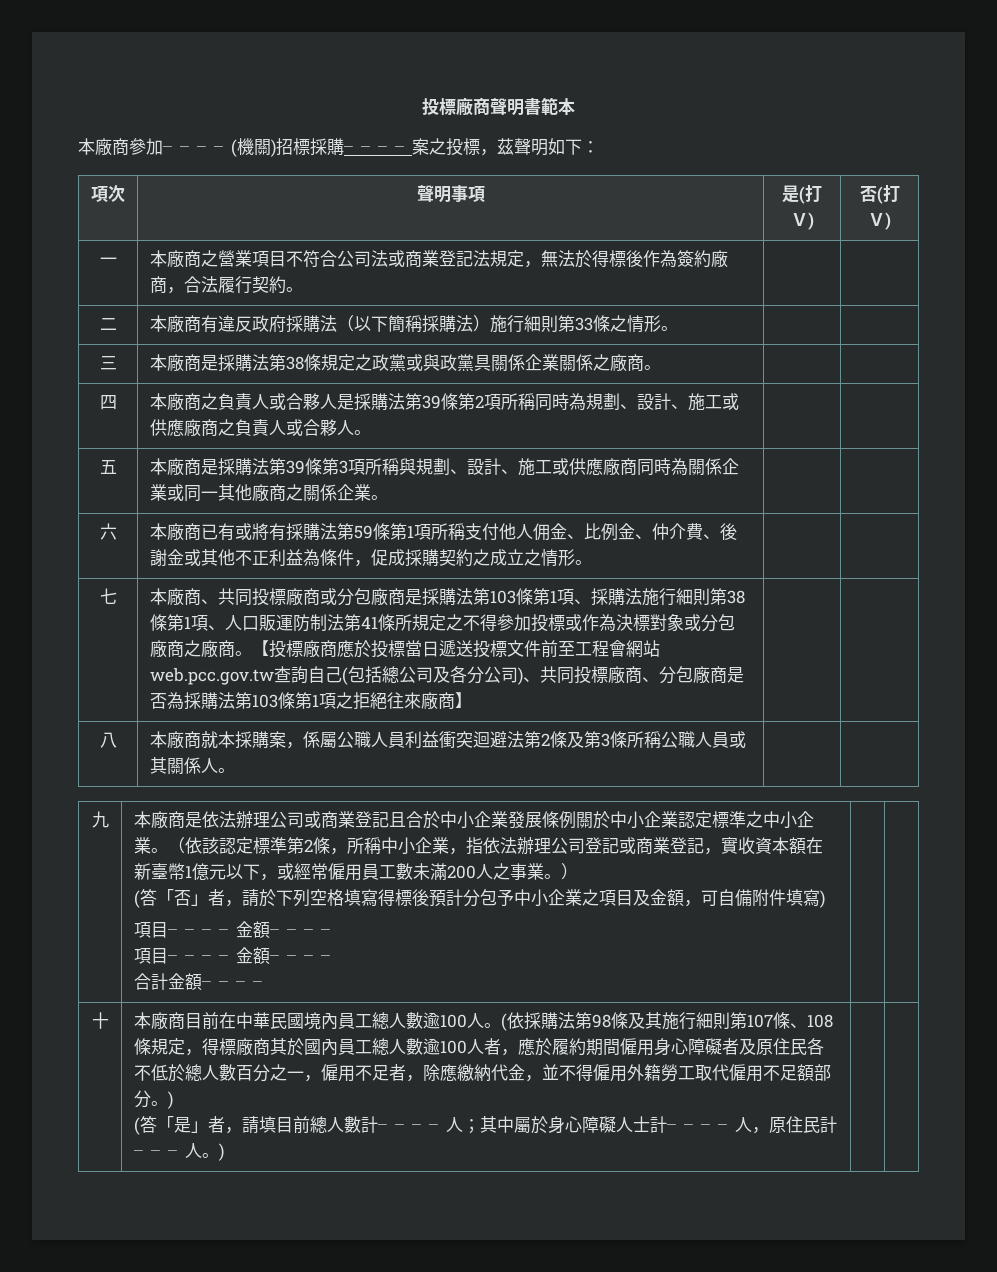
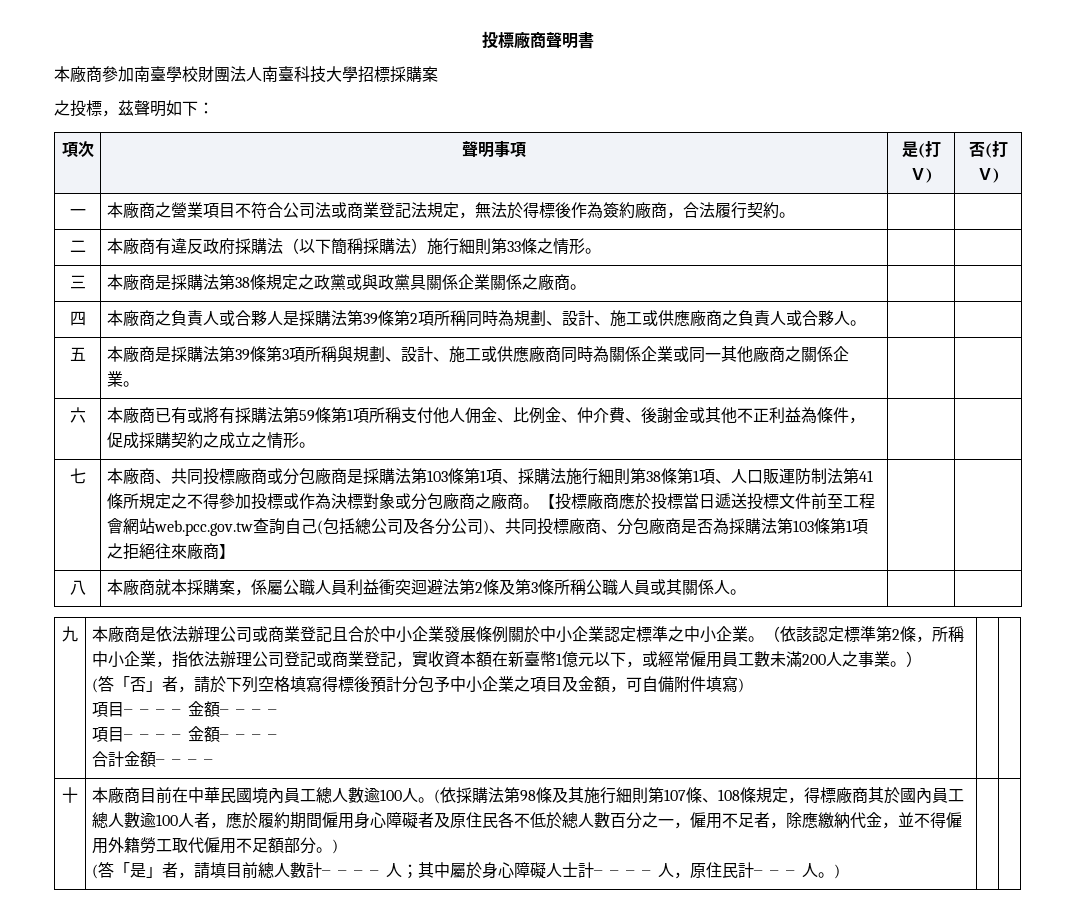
- 投標廠商聲明書範本
+ 投標廠商聲明書
- 本廠商參加╴╴╴╴(機關)招標採購╴╴╴╴案之投標，茲聲明如下：
+ 本廠商參加南臺學校財團法人南臺科技大學招標採購案
+ 之投標，茲聲明如下：

